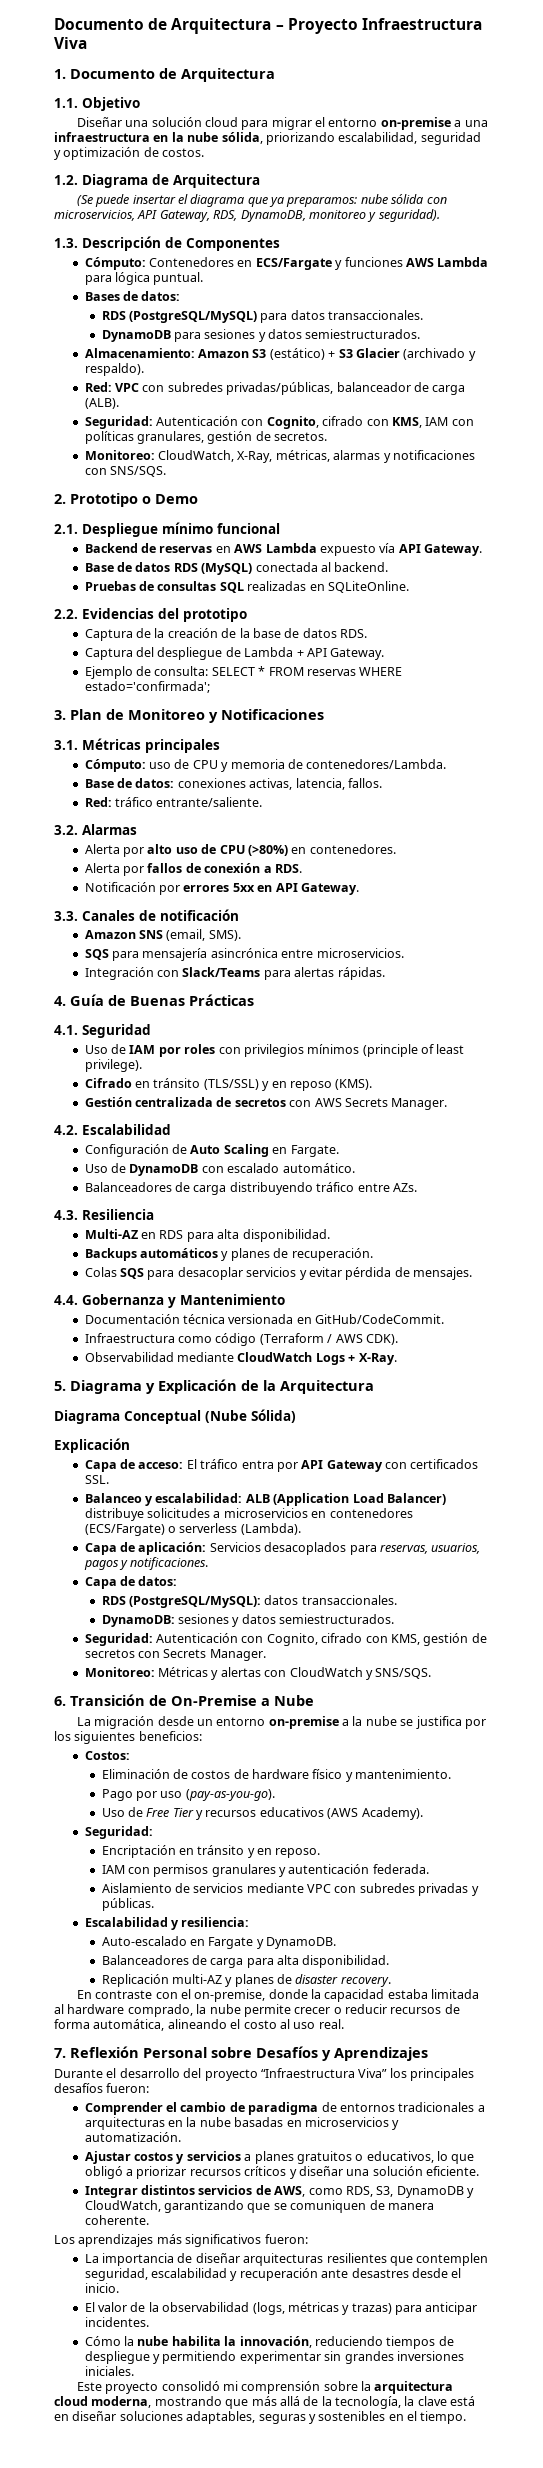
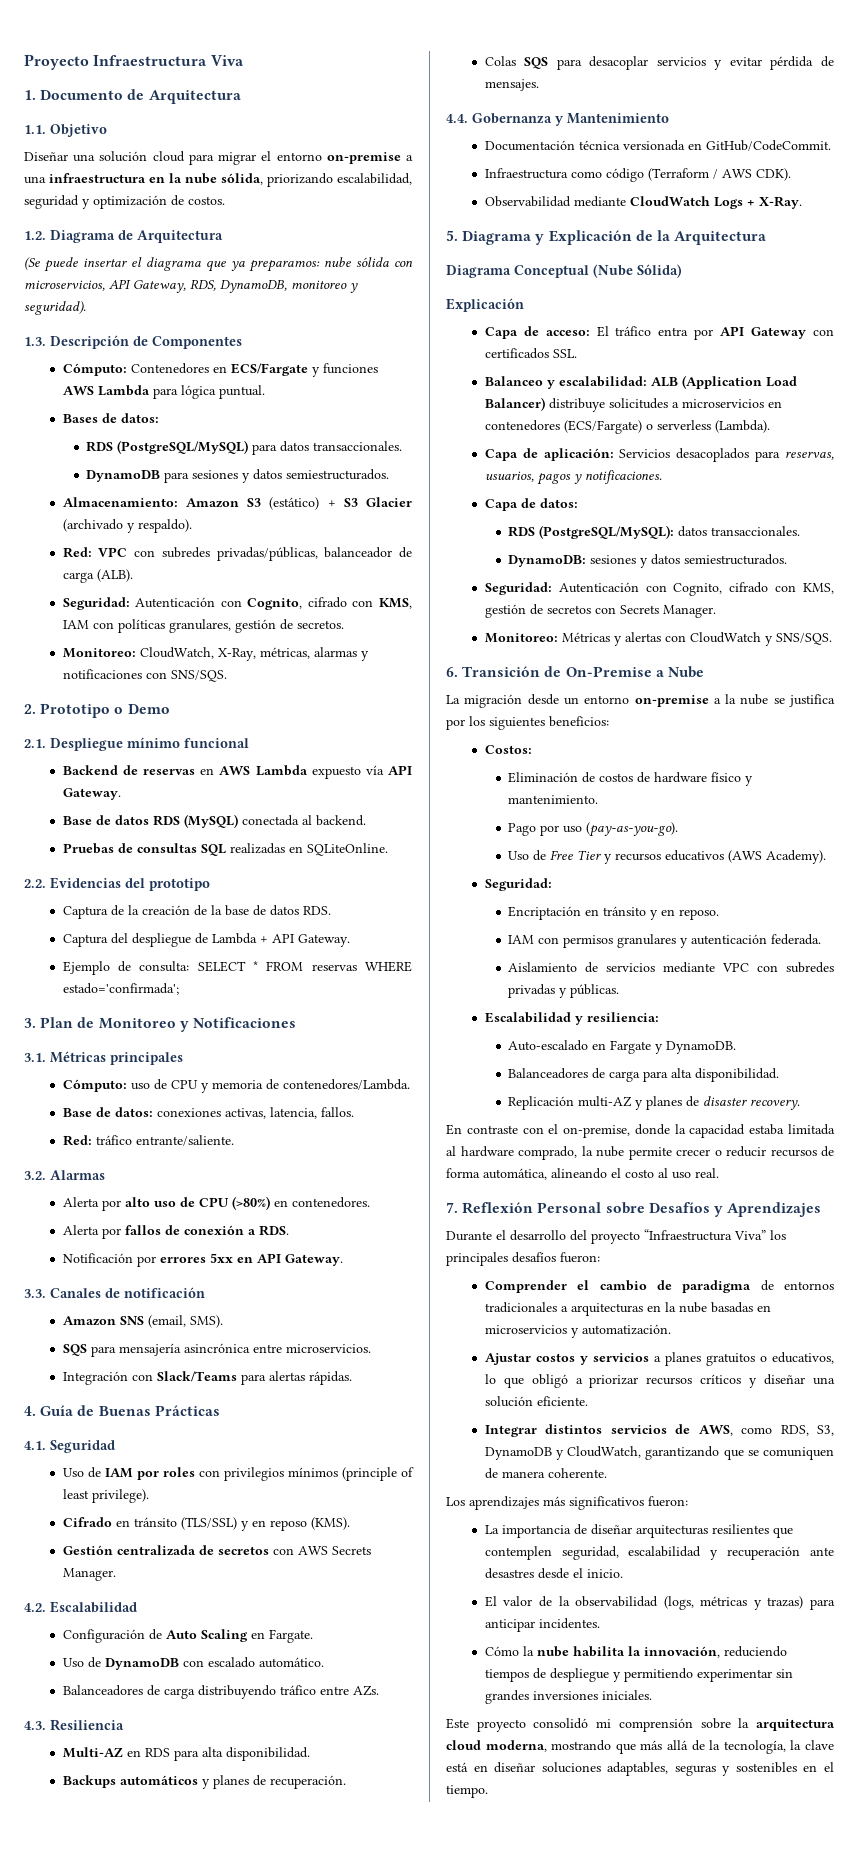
- Documento de Arquitectura – Proyecto Infraestructura Viva
+ Proyecto Infraestructura Viva

